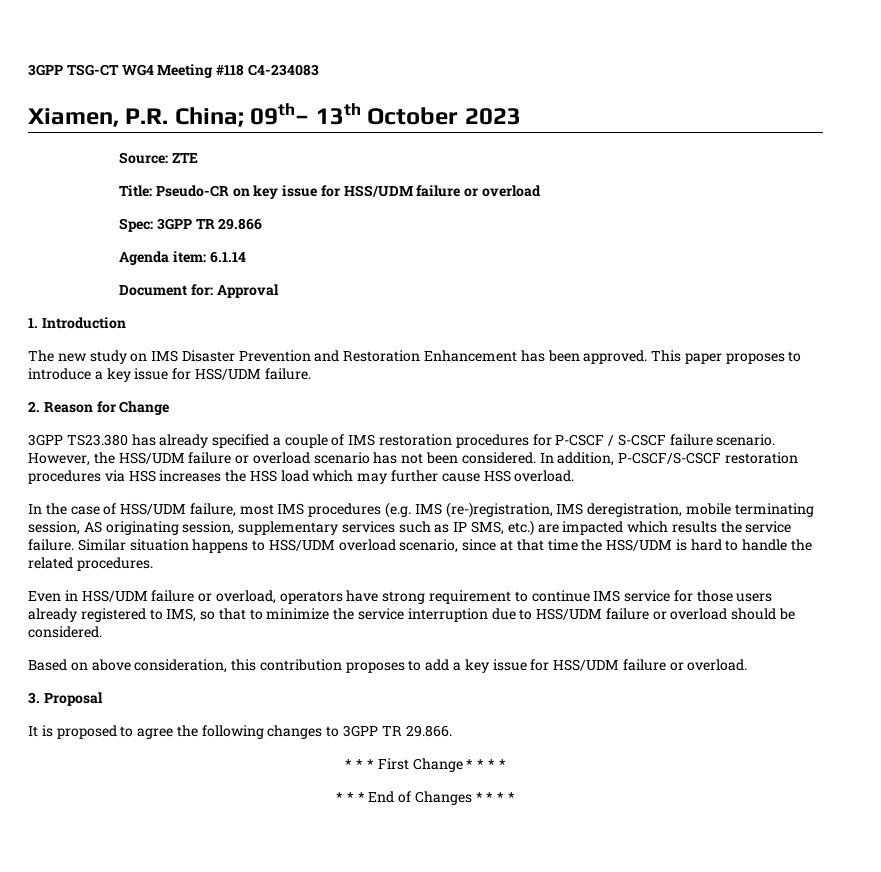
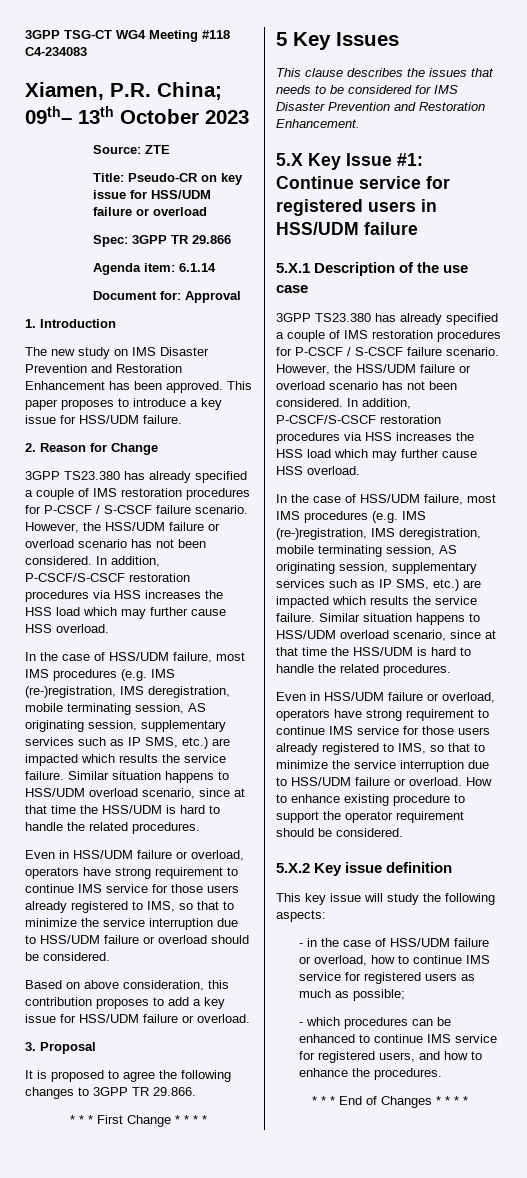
+ 5 Key Issues
+ This clause describes the issues that needs to be considered for IMS Disaster Prevention and Restoration Enhancement.
+ 5.X Key Issue #1: Continue service for registered users in HSS/UDM failure
+ 5.X.1 Description of the use case
+ 3GPP TS23.380 has already specified a couple of IMS restoration procedures for P-CSCF / S-CSCF failure scenario. However, the HSS/UDM failure or overload scenario has not been considered. In addition, P-CSCF/S-CSCF restoration procedures via HSS increases the HSS load which may further cause HSS overload.
+ In the case of HSS/UDM failure, most IMS procedures (e.g. IMS (re-)registration, IMS deregistration, mobile terminating session, AS originating session, supplementary services such as IP SMS, etc.) are impacted which results the service failure. Similar situation happens to HSS/UDM overload scenario, since at that time the HSS/UDM is hard to handle the related procedures.
+ Even in HSS/UDM failure or overload, operators have strong requirement to continue IMS service for those users already registered to IMS, so that to minimize the service interruption due to HSS/UDM failure or overload. How to enhance existing procedure to support the operator requirement should be considered.
+ 5.X.2 Key issue definition
+ This key issue will study the following aspects:
+ - in the case of HSS/UDM failure or overload, how to continue IMS service for registered users as much as possible;
+ - which procedures can be enhanced to continue IMS service for registered users, and how to enhance the procedures.

